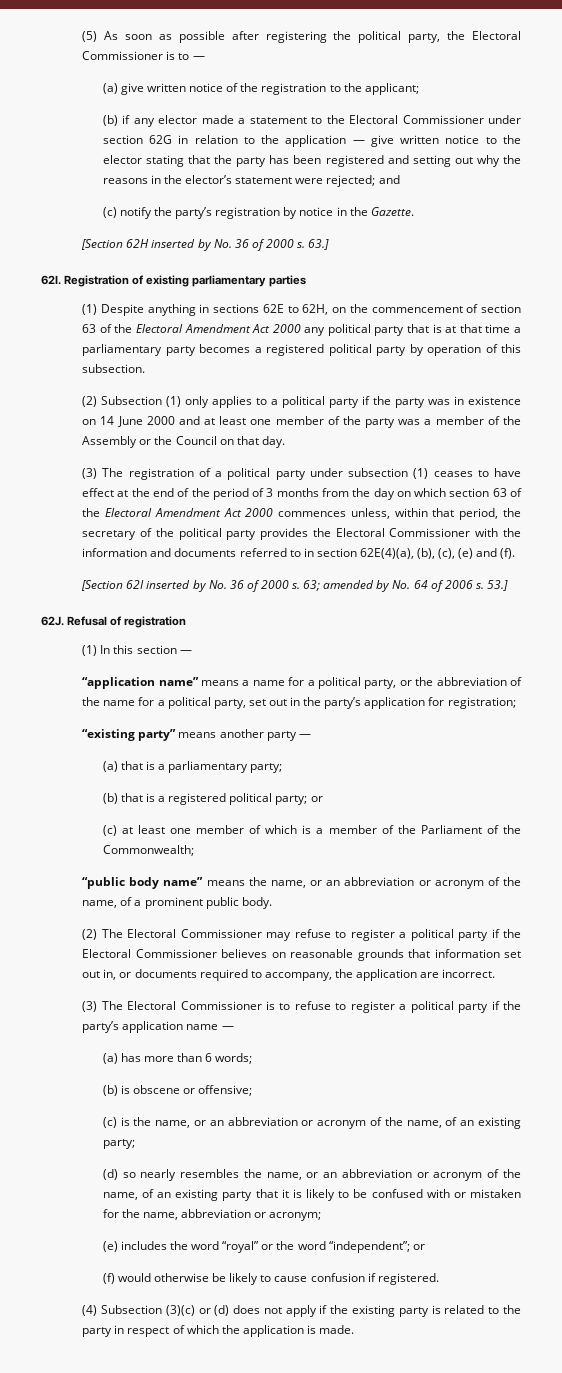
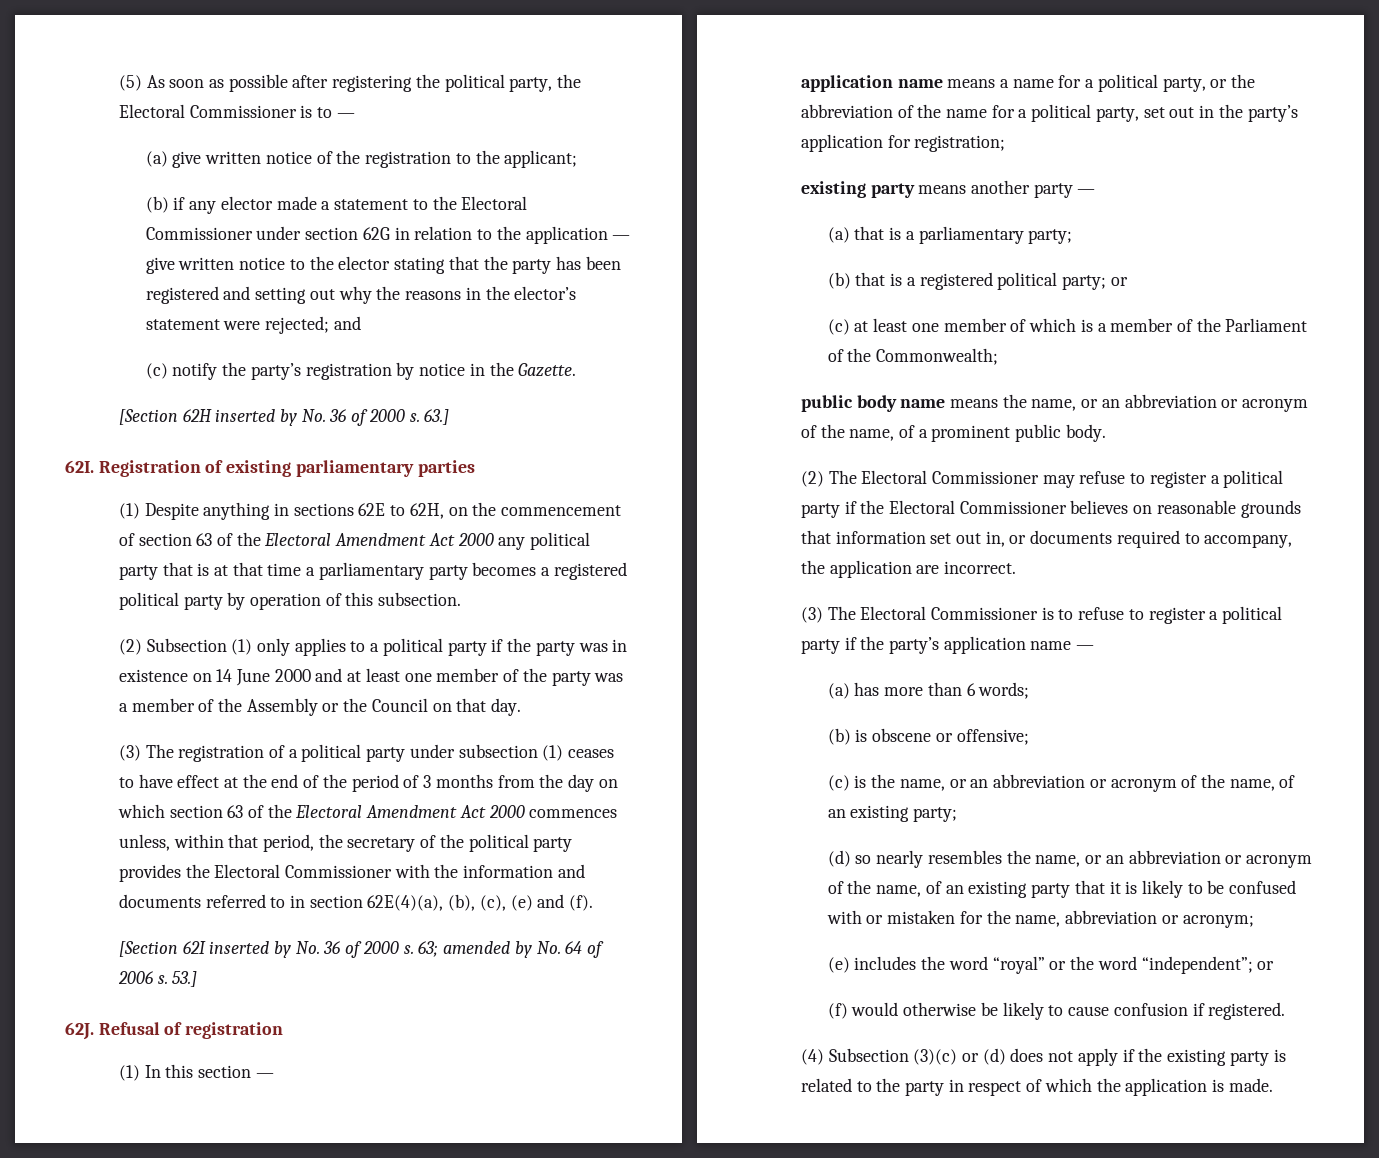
- “application name” means a name for a political party, or the abbreviation of the name for a political party, set out in the party’s application for registration;
+ application name means a name for a political party, or the abbreviation of the name for a political party, set out in the party’s application for registration;
- “existing party” means another party —
+ existing party means another party —
- “public body name” means the name, or an abbreviation or acronym of the name, of a prominent public body.
+ public body name means the name, or an abbreviation or acronym of the name, of a prominent public body.

